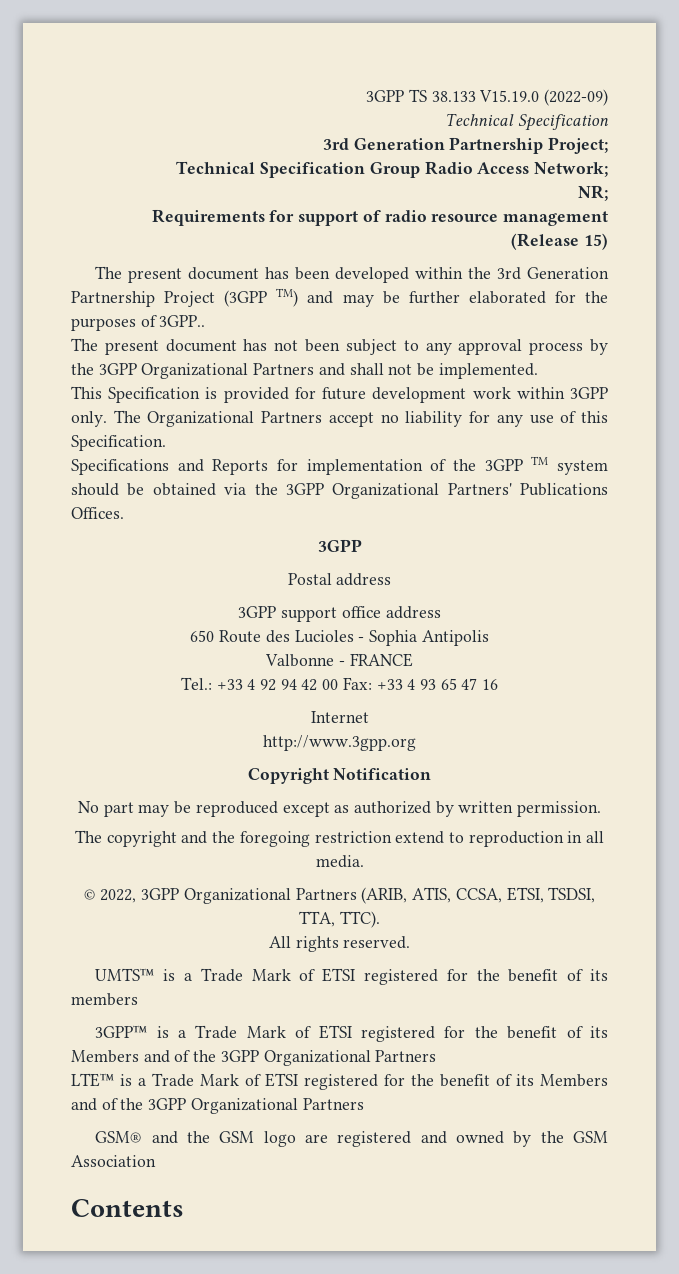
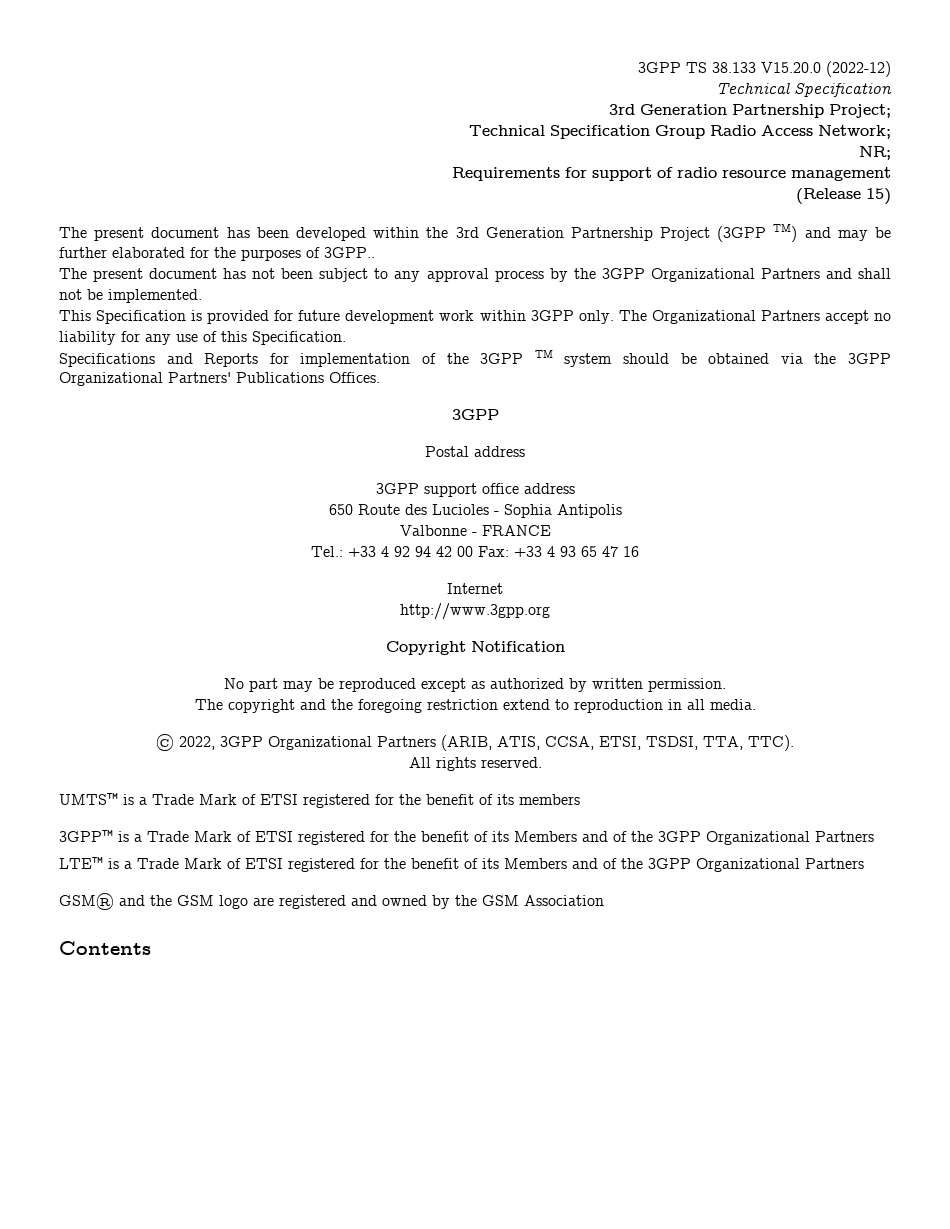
- 3GPP TS 38.133 V15.19.0 (2022-09)
+ 3GPP TS 38.133 V15.20.0 (2022-12)

